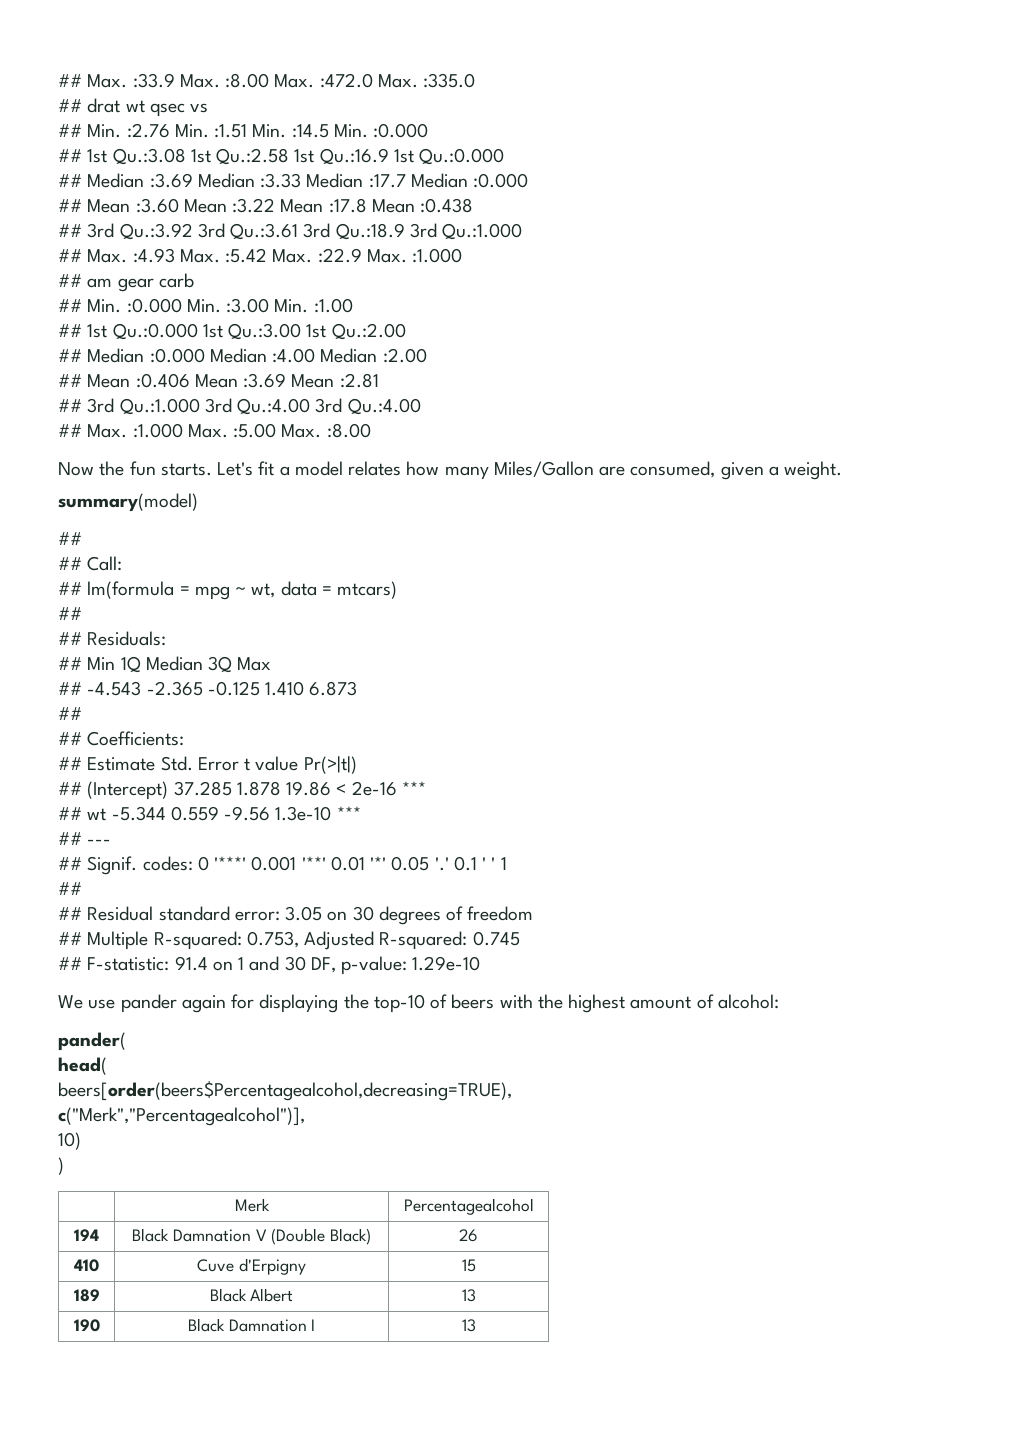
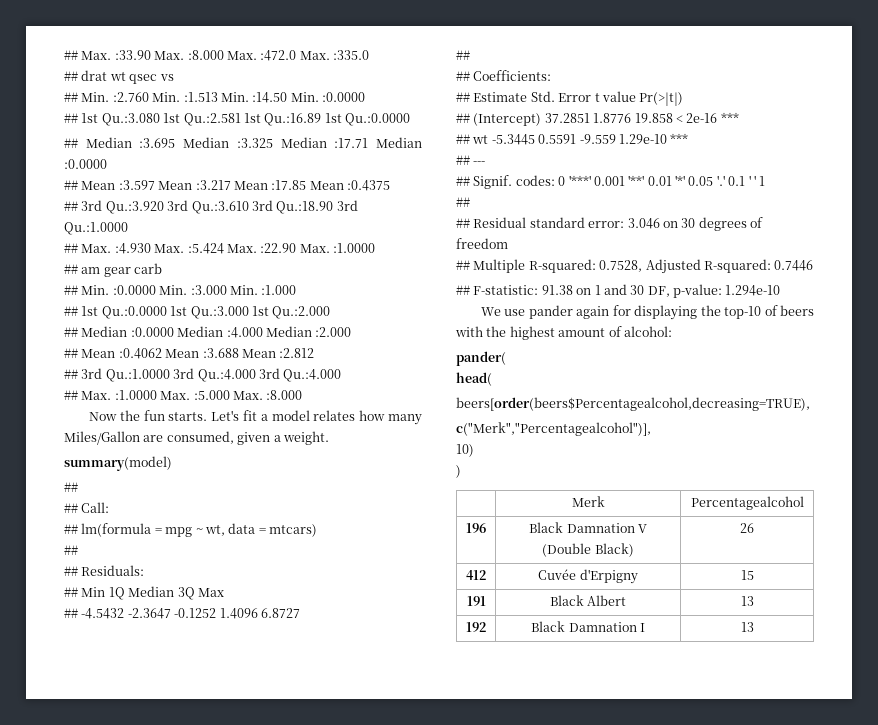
- ## Max. :33.9 Max. :8.00 Max. :472.0 Max. :335.0
+ ## Max. :33.90 Max. :8.000 Max. :472.0 Max. :335.0
- ## Min. :2.76 Min. :1.51 Min. :14.5 Min. :0.000
- ## 1st Qu.:3.08 1st Qu.:2.58 1st Qu.:16.9 1st Qu.:0.000
- ## Median :3.69 Median :3.33 Median :17.7 Median :0.000
- ## Mean :3.60 Mean :3.22 Mean :17.8 Mean :0.438
- ## 3rd Qu.:3.92 3rd Qu.:3.61 3rd Qu.:18.9 3rd Qu.:1.000
- ## Max. :4.93 Max. :5.42 Max. :22.9 Max. :1.000
+ ## Min. :2.760 Min. :1.513 Min. :14.50 Min. :0.0000
+ ## 1st Qu.:3.080 1st Qu.:2.581 1st Qu.:16.89 1st Qu.:0.0000
+ ## Median :3.695 Median :3.325 Median :17.71 Median :0.0000
+ ## Mean :3.597 Mean :3.217 Mean :17.85 Mean :0.4375
+ ## 3rd Qu.:3.920 3rd Qu.:3.610 3rd Qu.:18.90 3rd Qu.:1.0000
+ ## Max. :4.930 Max. :5.424 Max. :22.90 Max. :1.0000
- ## Min. :0.000 Min. :3.00 Min. :1.00
- ## 1st Qu.:0.000 1st Qu.:3.00 1st Qu.:2.00
- ## Median :0.000 Median :4.00 Median :2.00
- ## Mean :0.406 Mean :3.69 Mean :2.81
- ## 3rd Qu.:1.000 3rd Qu.:4.00 3rd Qu.:4.00
- ## Max. :1.000 Max. :5.00 Max. :8.00
+ ## Min. :0.0000 Min. :3.000 Min. :1.000
+ ## 1st Qu.:0.0000 1st Qu.:3.000 1st Qu.:2.000
+ ## Median :0.0000 Median :4.000 Median :2.000
+ ## Mean :0.4062 Mean :3.688 Mean :2.812
+ ## 3rd Qu.:1.0000 3rd Qu.:4.000 3rd Qu.:4.000
+ ## Max. :1.0000 Max. :5.000 Max. :8.000
- ## -4.543 -2.365 -0.125 1.410 6.873
+ ## -4.5432 -2.3647 -0.1252 1.4096 6.8727
- ## (Intercept) 37.285 1.878 19.86 < 2e-16 ***
+ ## (Intercept) 37.2851 1.8776 19.858 < 2e-16 ***
- ## wt -5.344 0.559 -9.56 1.3e-10 ***
+ ## wt -5.3445 0.5591 -9.559 1.29e-10 ***
- ## Residual standard error: 3.05 on 30 degrees of freedom
+ ## Residual standard error: 3.046 on 30 degrees of freedom
- ## Multiple R-squared: 0.753, Adjusted R-squared: 0.745
+ ## Multiple R-squared: 0.7528, Adjusted R-squared: 0.7446
- ## F-statistic: 91.4 on 1 and 30 DF, p-value: 1.29e-10
+ ## F-statistic: 91.38 on 1 and 30 DF, p-value: 1.294e-10
- 194 | Black Damnation V (Double Black) | 26
+ 196 | Black Damnation V (Double Black) | 26
- 410 | Cuve d'Erpigny | 15
+ 412 | Cuvée d'Erpigny | 15
- 189 | Black Albert | 13
+ 191 | Black Albert | 13
- 190 | Black Damnation I | 13
+ 192 | Black Damnation I | 13

